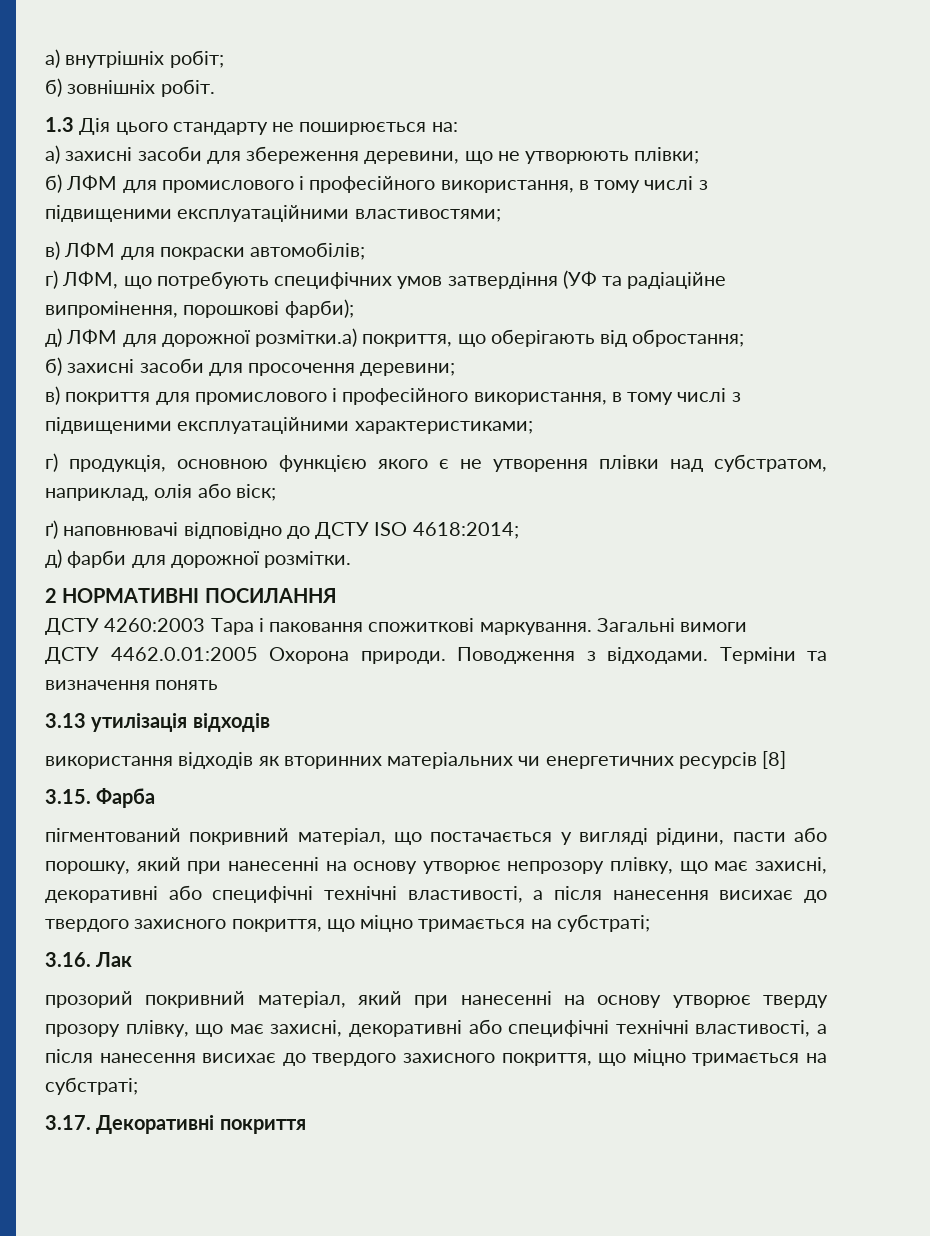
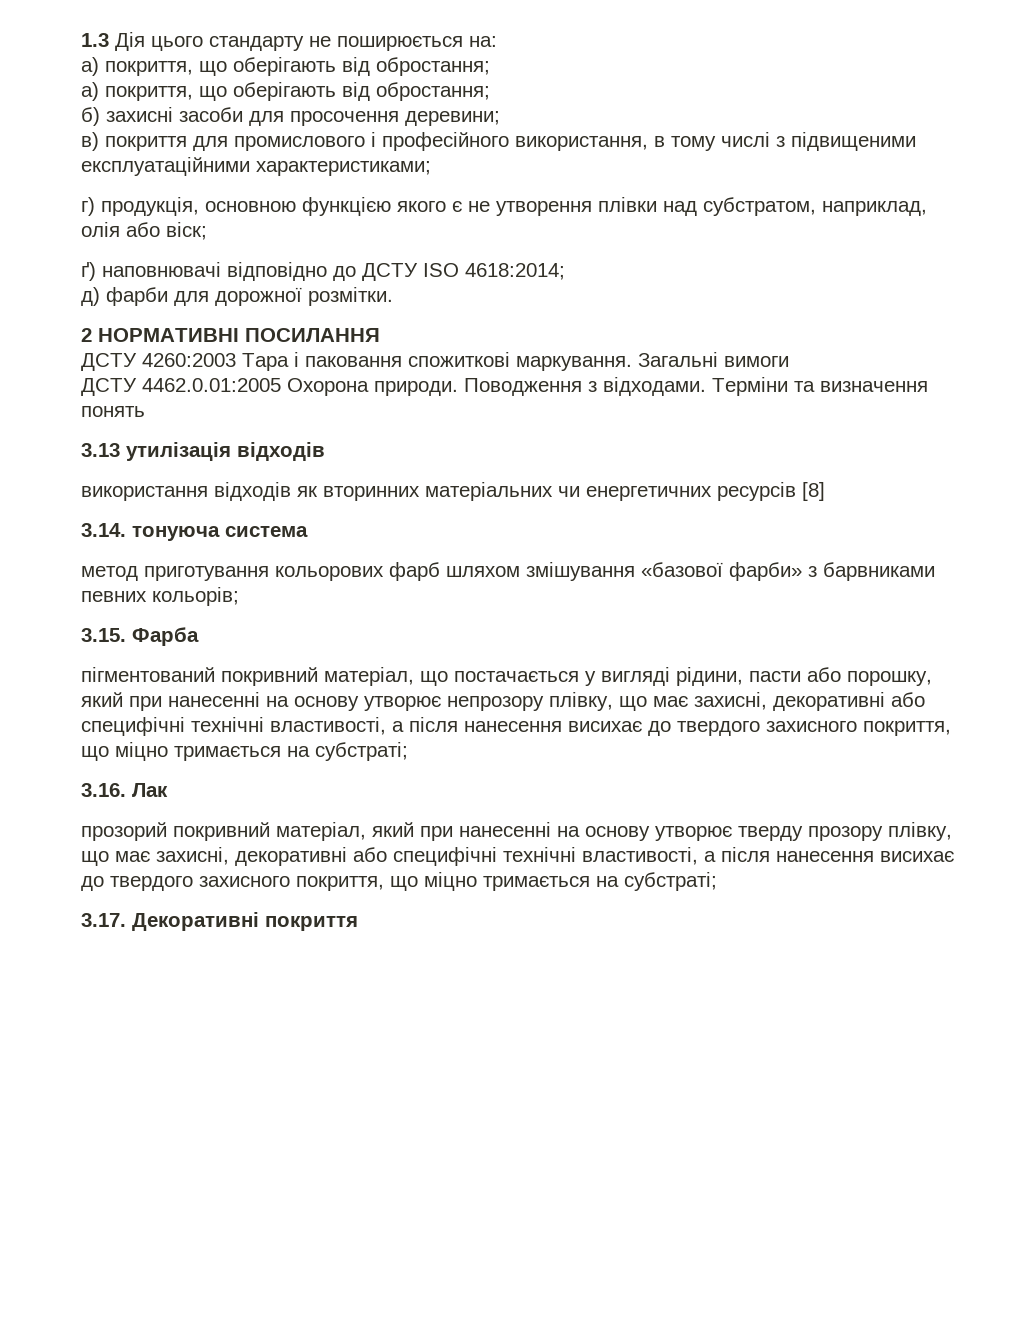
- а) внутрішніх робіт;
- б) зовнішніх робіт.
  1.3 Дія цього стандарту не поширюється на:
- а) захисні засоби для збереження деревини, що не утворюють плівки;
- б) ЛФМ для промислового і професійного використання, в тому числі з підвищеними експлуатаційними властивостями;
- в) ЛФМ для покраски автомобілів;
- г) ЛФМ, що потребують специфічних умов затвердіння (УФ та радіаційне випромінення, порошкові фарби);
- д) ЛФМ для дорожної розмітки.а) покриття, що оберігають від обростання;
+ а) покриття, що оберігають від обростання;
+ а) покриття, що оберігають від обростання;
+ 3.14. тонуюча система
+ метод приготування кольорових фарб шляхом змішування «базової фарби» з барвниками певних кольорів;

